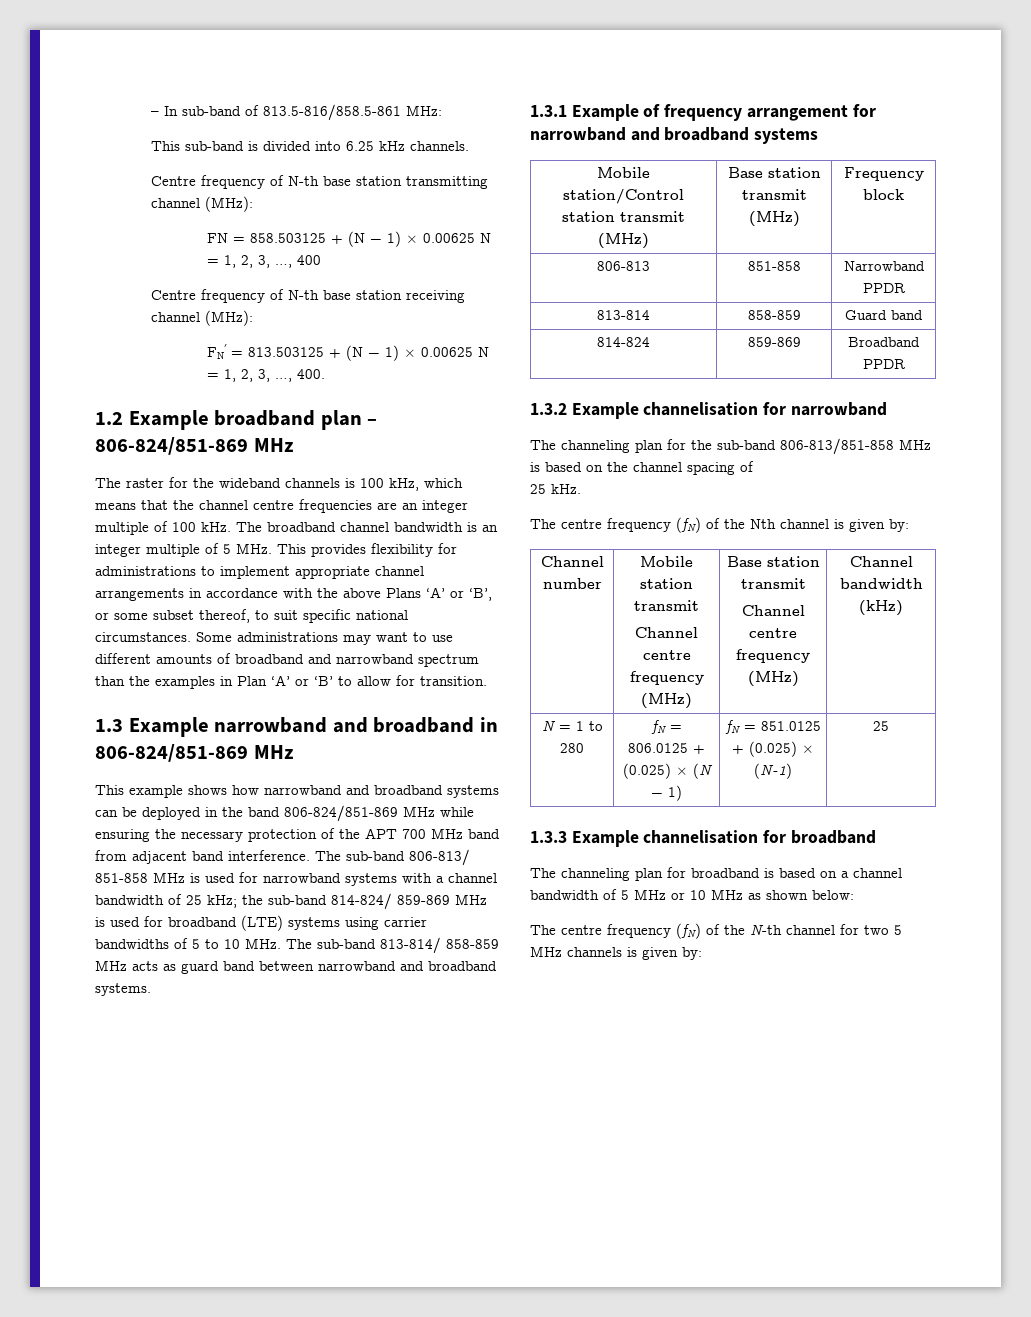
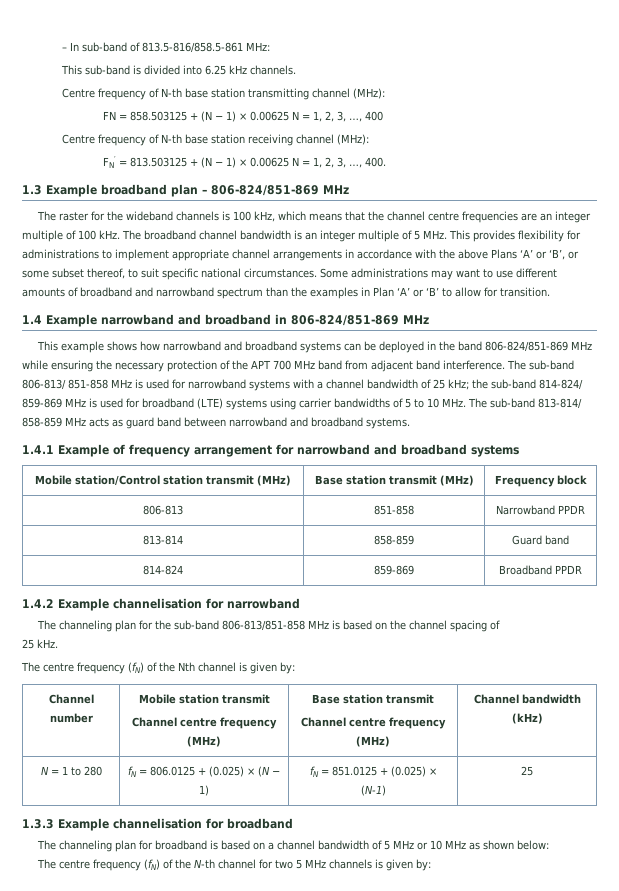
- 1.2 Example broadband plan – 806-824/851-869 MHz
+ 1.3 Example broadband plan – 806-824/851-869 MHz
- 1.3 Example narrowband and broadband in 806-824/851-869 MHz
+ 1.4 Example narrowband and broadband in 806-824/851-869 MHz
- 1.3.1 Example of frequency arrangement for narrowband and broadband systems
+ 1.4.1 Example of frequency arrangement for narrowband and broadband systems
- 1.3.2 Example channelisation for narrowband
+ 1.4.2 Example channelisation for narrowband

